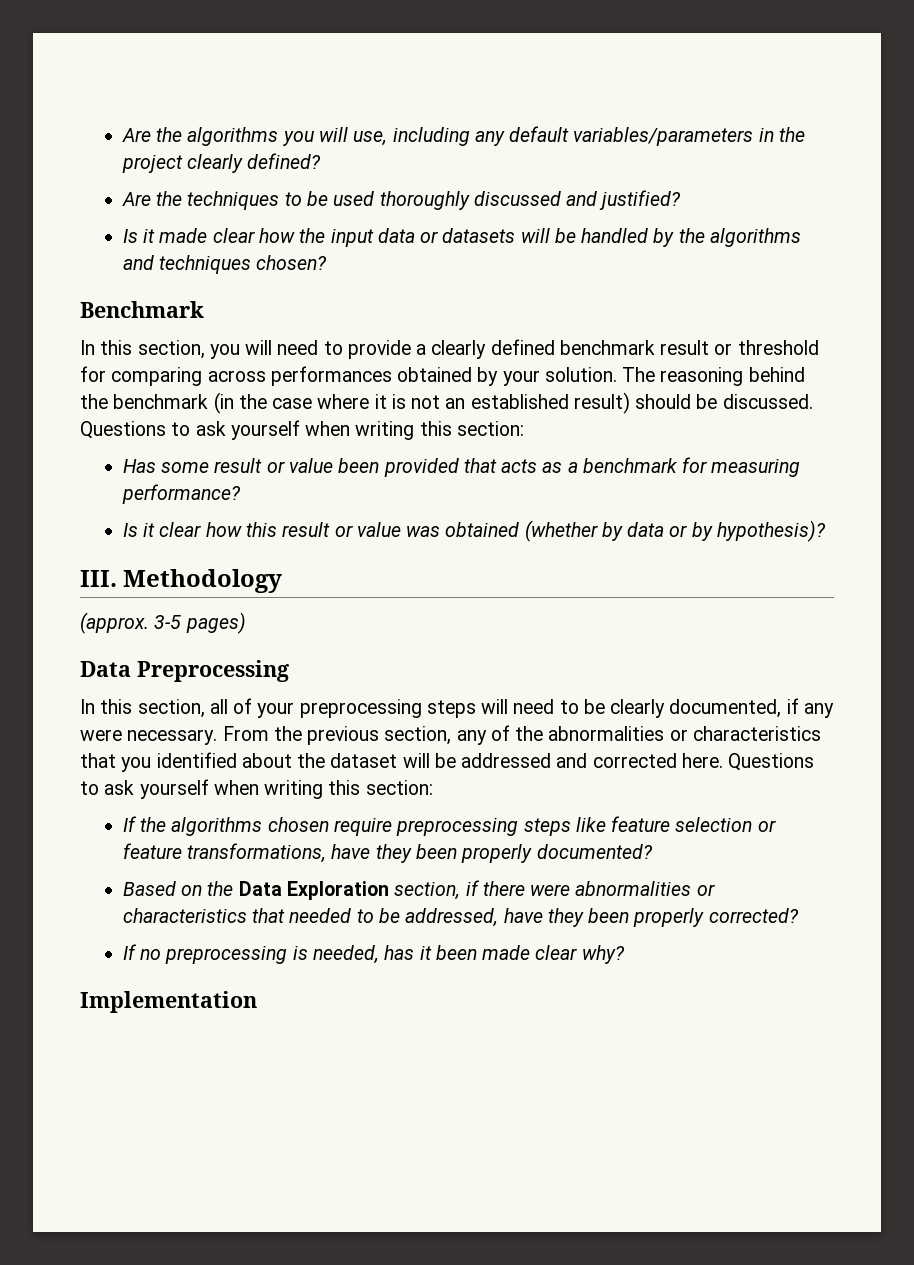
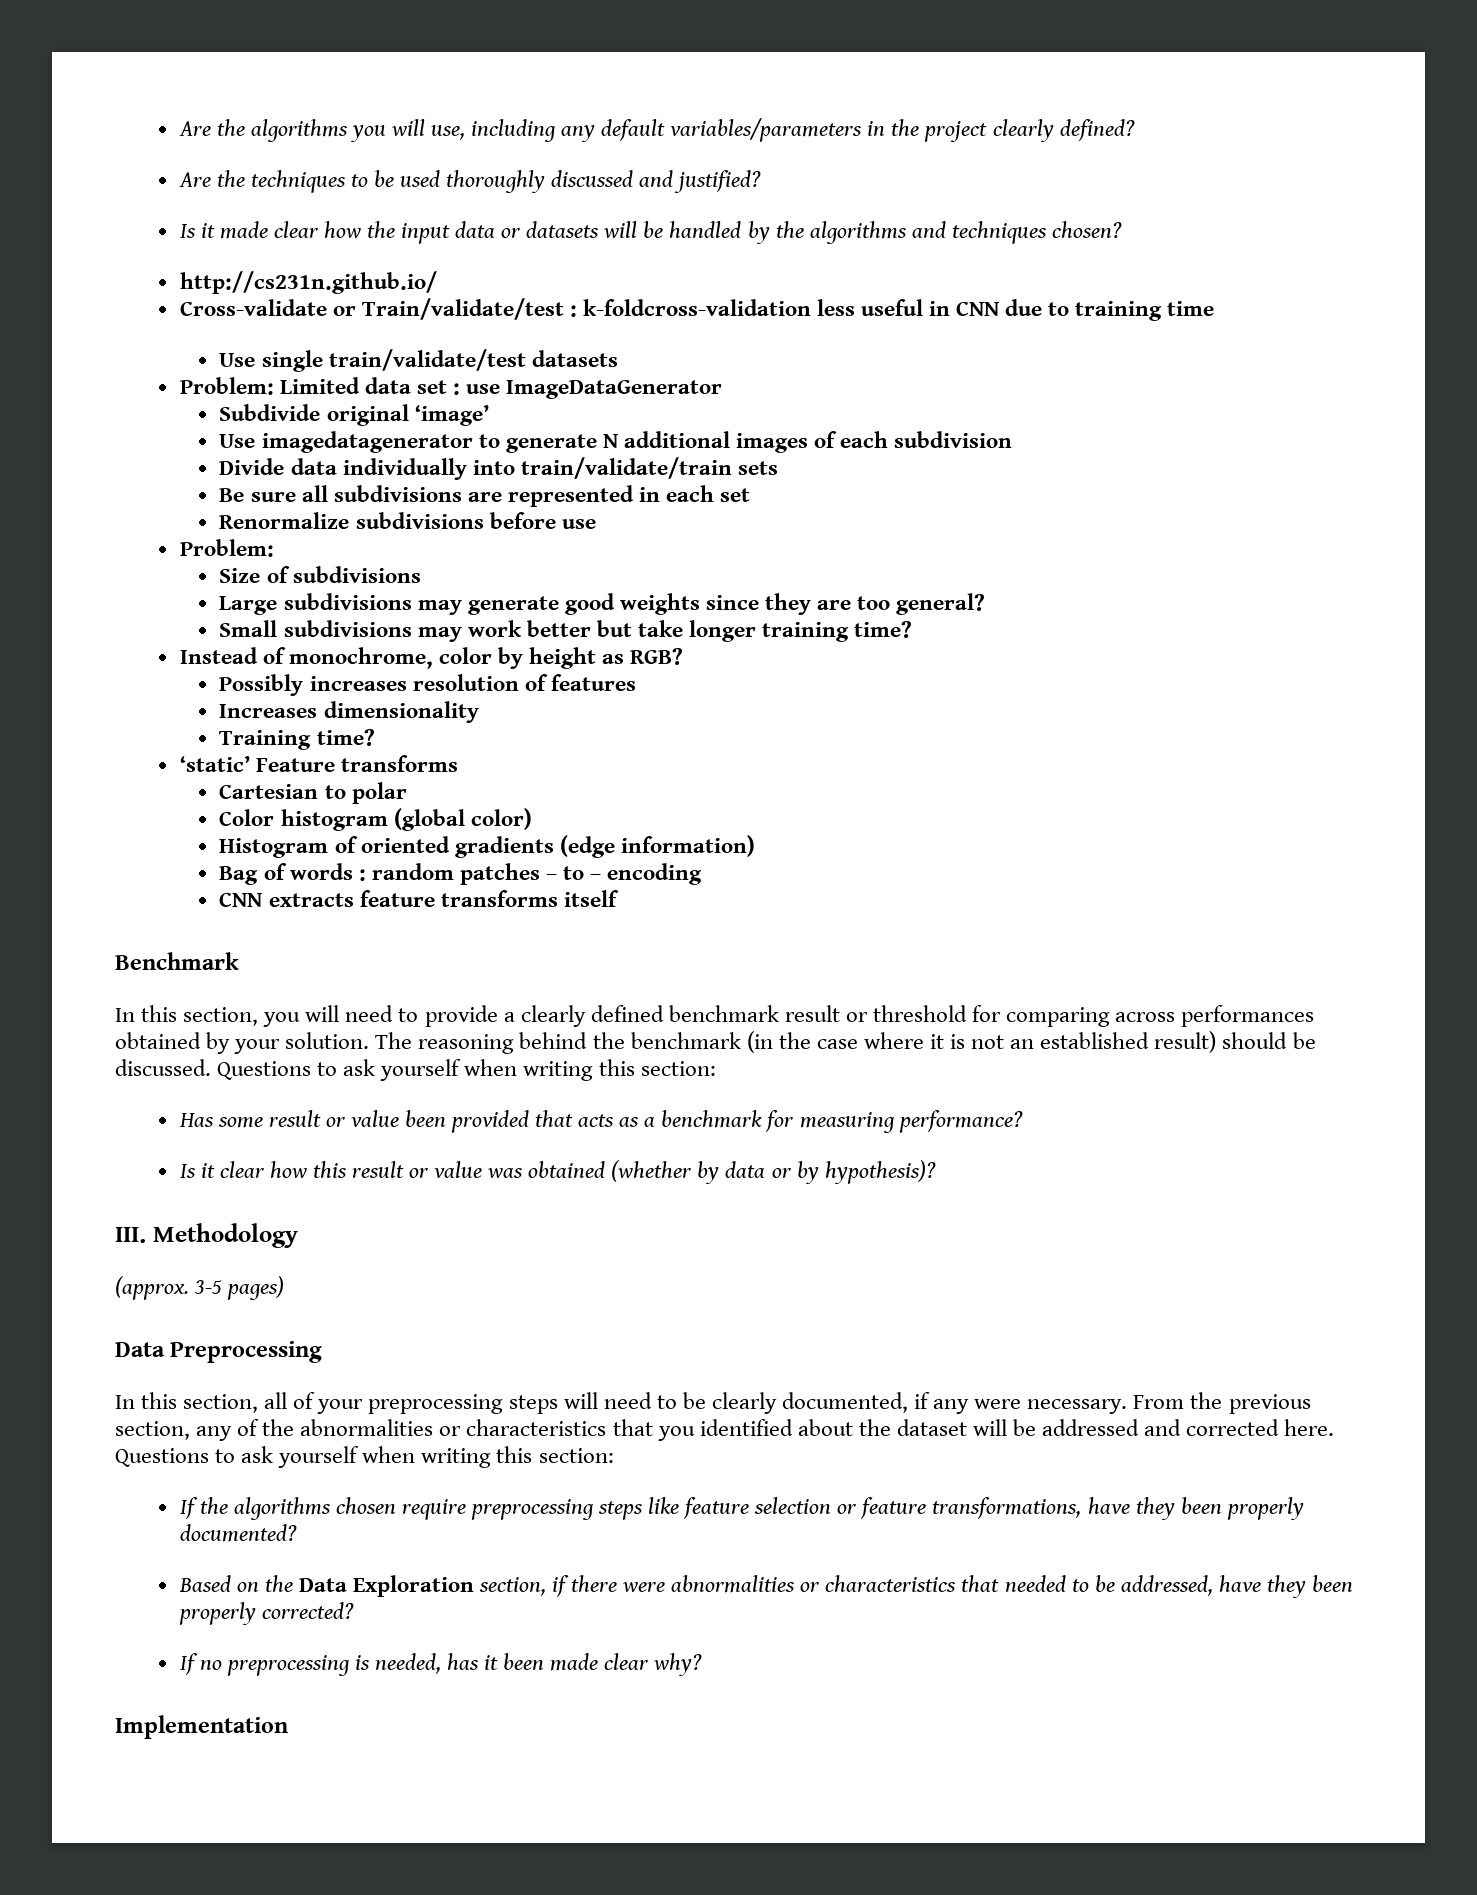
+ http://cs231n.github.io/
+ Cross-validate or Train/validate/test : k-foldcross-validation less useful in CNN due to training time
+ Use single train/validate/test datasets
+ Problem: Limited data set : use ImageDataGenerator
+ Subdivide original ‘image’
+ Use imagedatagenerator to generate N additional images of each subdivision
+ Divide data individually into train/validate/train sets
+ Be sure all subdivisions are represented in each set
+ Renormalize subdivisions before use
+ Problem:
+ Size of subdivisions
+ Large subdivisions may generate good weights since they are too general?
+ Small subdivisions may work better but take longer training time?
+ Instead of monochrome, color by height as RGB?
+ Possibly increases resolution of features
+ Increases dimensionality
+ Training time?
+ ‘static’ Feature transforms
+ Cartesian to polar
+ Color histogram (global color)
+ Histogram of oriented gradients (edge information)
+ Bag of words : random patches – to – encoding
+ CNN extracts feature transforms itself

